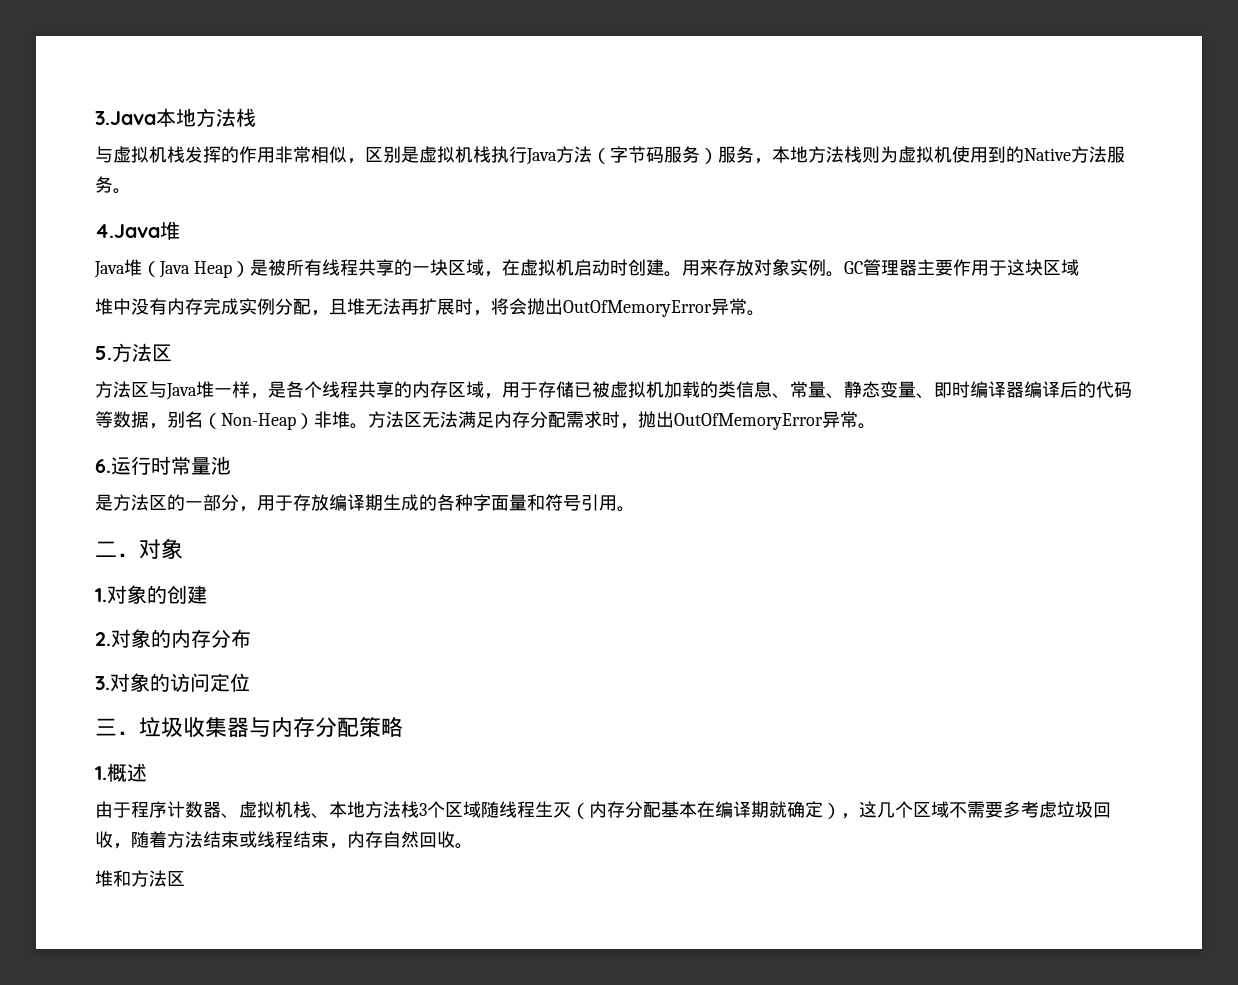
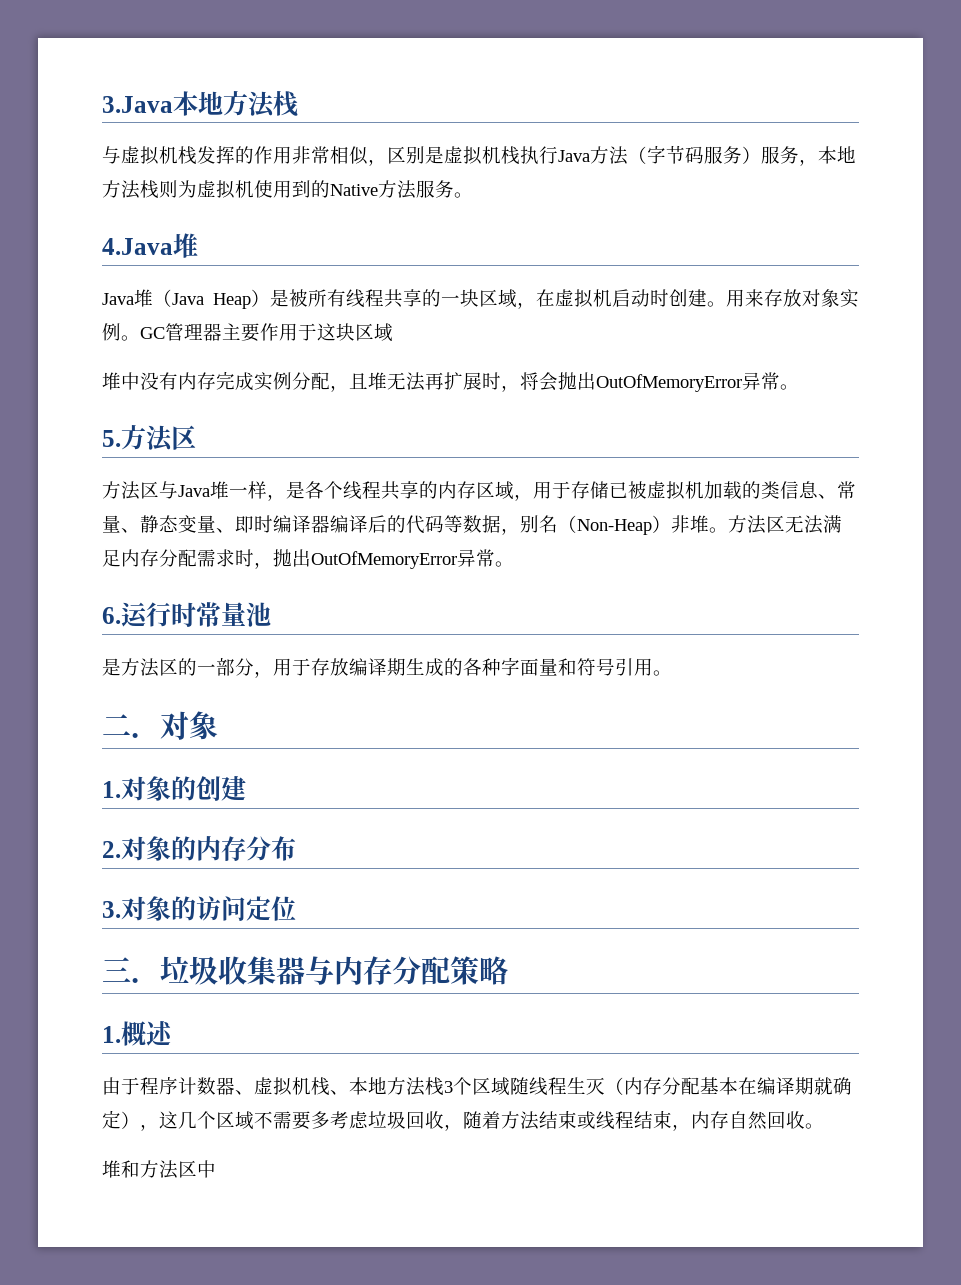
- 堆和方法区
+ 堆和方法区中

